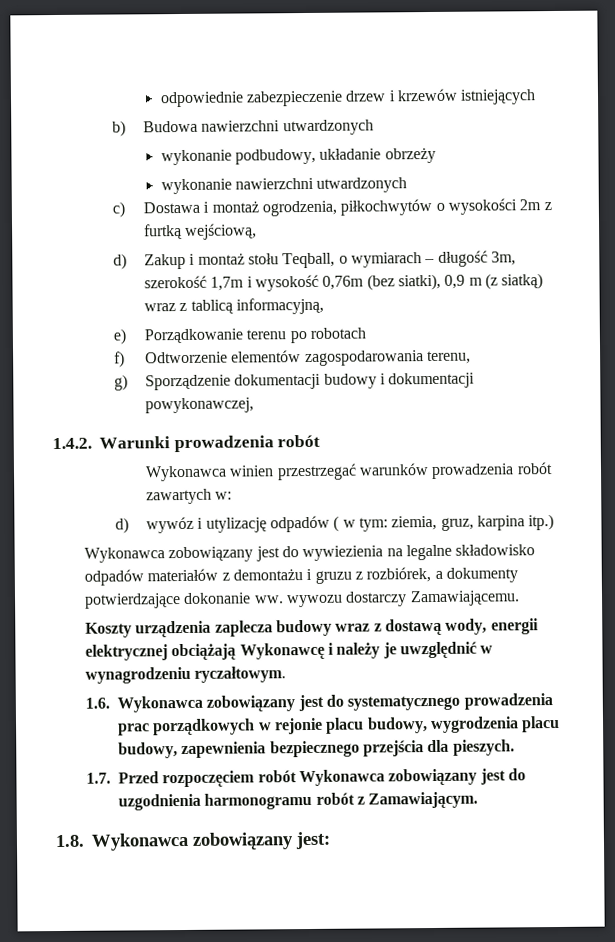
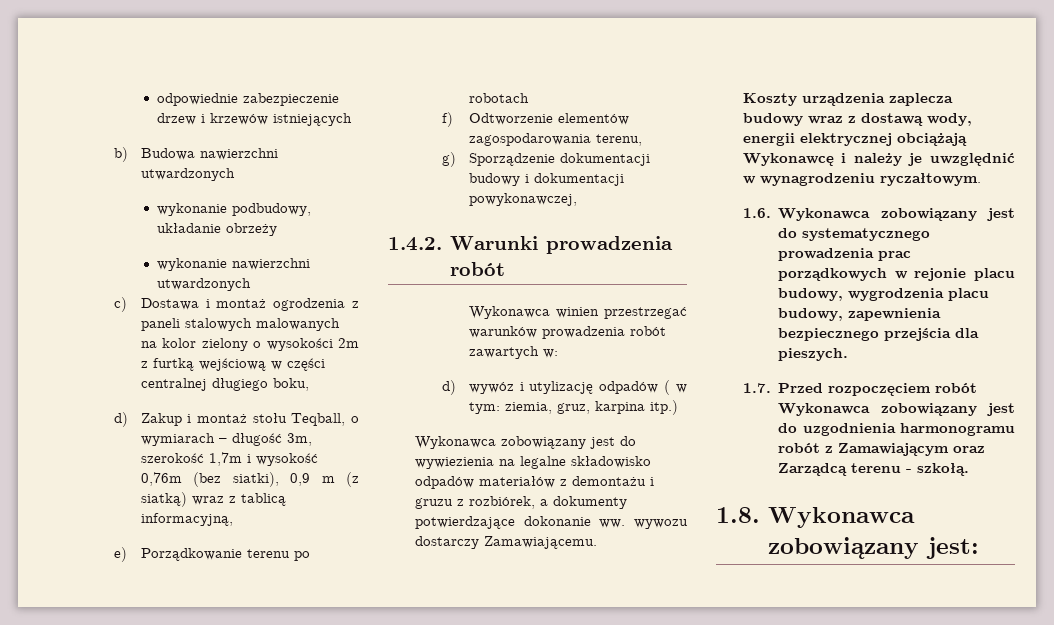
- c) Dostawa i montaż ogrodzenia, piłkochwytów o wysokości 2m z furtką wejściową,
+ c) Dostawa i montaż ogrodzenia z paneli stalowych malowanych na kolor zielony o wysokości 2m z furtką wejściową w części centralnej długiego boku,
- 1.7. Przed rozpoczęciem robót Wykonawca zobowiązany jest do uzgodnienia harmonogramu robót z Zamawiającym.
+ 1.7. Przed rozpoczęciem robót Wykonawca zobowiązany jest do uzgodnienia harmonogramu robót z Zamawiającym oraz Zarządcą terenu - szkołą.

